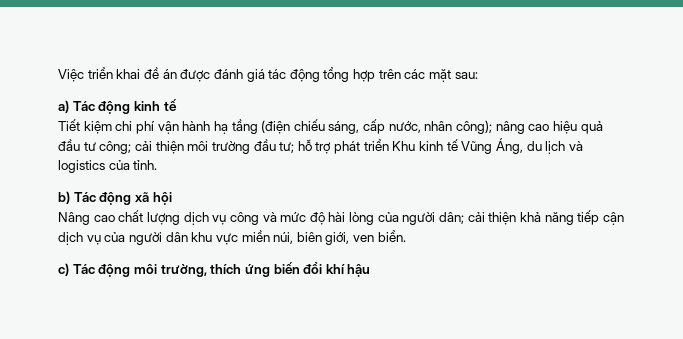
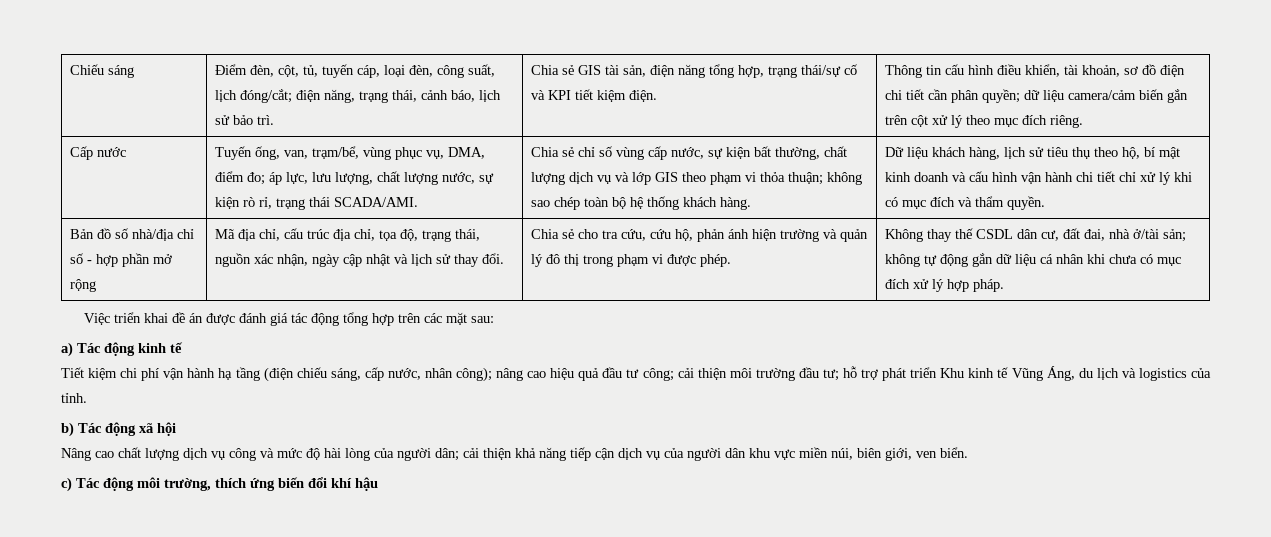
+ Chiếu sáng | Điểm đèn, cột, tủ, tuyến cáp, loại đèn, công suất, lịch đóng/cắt; điện năng, trạng thái, cảnh báo, lịch sử bảo trì. | Chia sẻ GIS tài sản, điện năng tổng hợp, trạng thái/sự cố và KPI tiết kiệm điện. | Thông tin cấu hình điều khiển, tài khoản, sơ đồ điện chi tiết cần phân quyền; dữ liệu camera/cảm biến gắn trên cột xử lý theo mục đích riêng.
+ Cấp nước | Tuyến ống, van, trạm/bể, vùng phục vụ, DMA, điểm đo; áp lực, lưu lượng, chất lượng nước, sự kiện rò rỉ, trạng thái SCADA/AMI. | Chia sẻ chỉ số vùng cấp nước, sự kiện bất thường, chất lượng dịch vụ và lớp GIS theo phạm vi thỏa thuận; không sao chép toàn bộ hệ thống khách hàng. | Dữ liệu khách hàng, lịch sử tiêu thụ theo hộ, bí mật kinh doanh và cấu hình vận hành chi tiết chỉ xử lý khi có mục đích và thẩm quyền.
+ Bản đồ số nhà/địa chỉ số - hợp phần mở rộng | Mã địa chỉ, cấu trúc địa chỉ, tọa độ, trạng thái, nguồn xác nhận, ngày cập nhật và lịch sử thay đổi. | Chia sẻ cho tra cứu, cứu hộ, phản ánh hiện trường và quản lý đô thị trong phạm vi được phép. | Không thay thế CSDL dân cư, đất đai, nhà ở/tài sản; không tự động gắn dữ liệu cá nhân khi chưa có mục đích xử lý hợp pháp.

